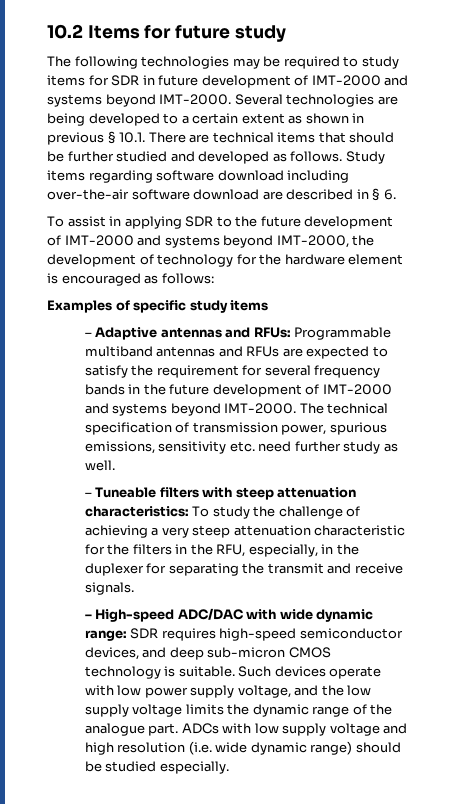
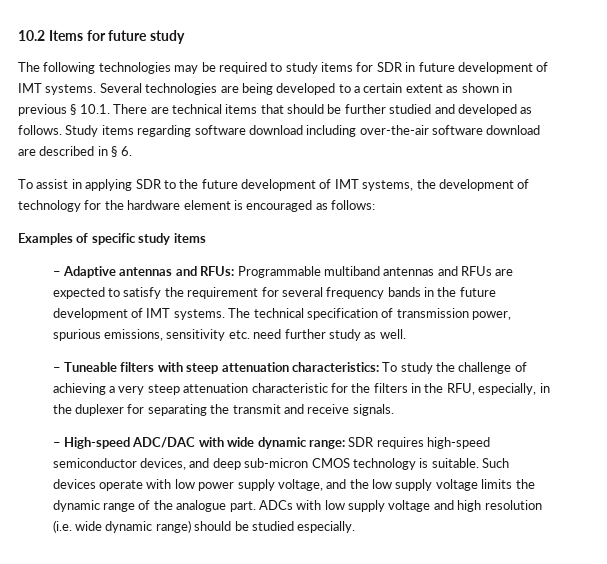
- The following technologies may be required to study items for SDR in future development of IMT-2000 and systems beyond IMT-2000.
+ The following technologies may be required to study items for SDR in future development of IMT systems.
- To assist in applying SDR to the future development of IMT-2000 and systems beyond IMT-2000, the development of technology for the hardware element is encouraged as follows:
+ To assist in applying SDR to the future development of IMT systems, the development of technology for the hardware element is encouraged as follows:
- – Adaptive antennas and RFUs: Programmable multiband antennas and RFUs are expected to satisfy the requirement for several frequency bands in the future development of IMT-2000 and systems beyond IMT-2000.
+ – Adaptive antennas and RFUs: Programmable multiband antennas and RFUs are expected to satisfy the requirement for several frequency bands in the future development of IMT systems.

